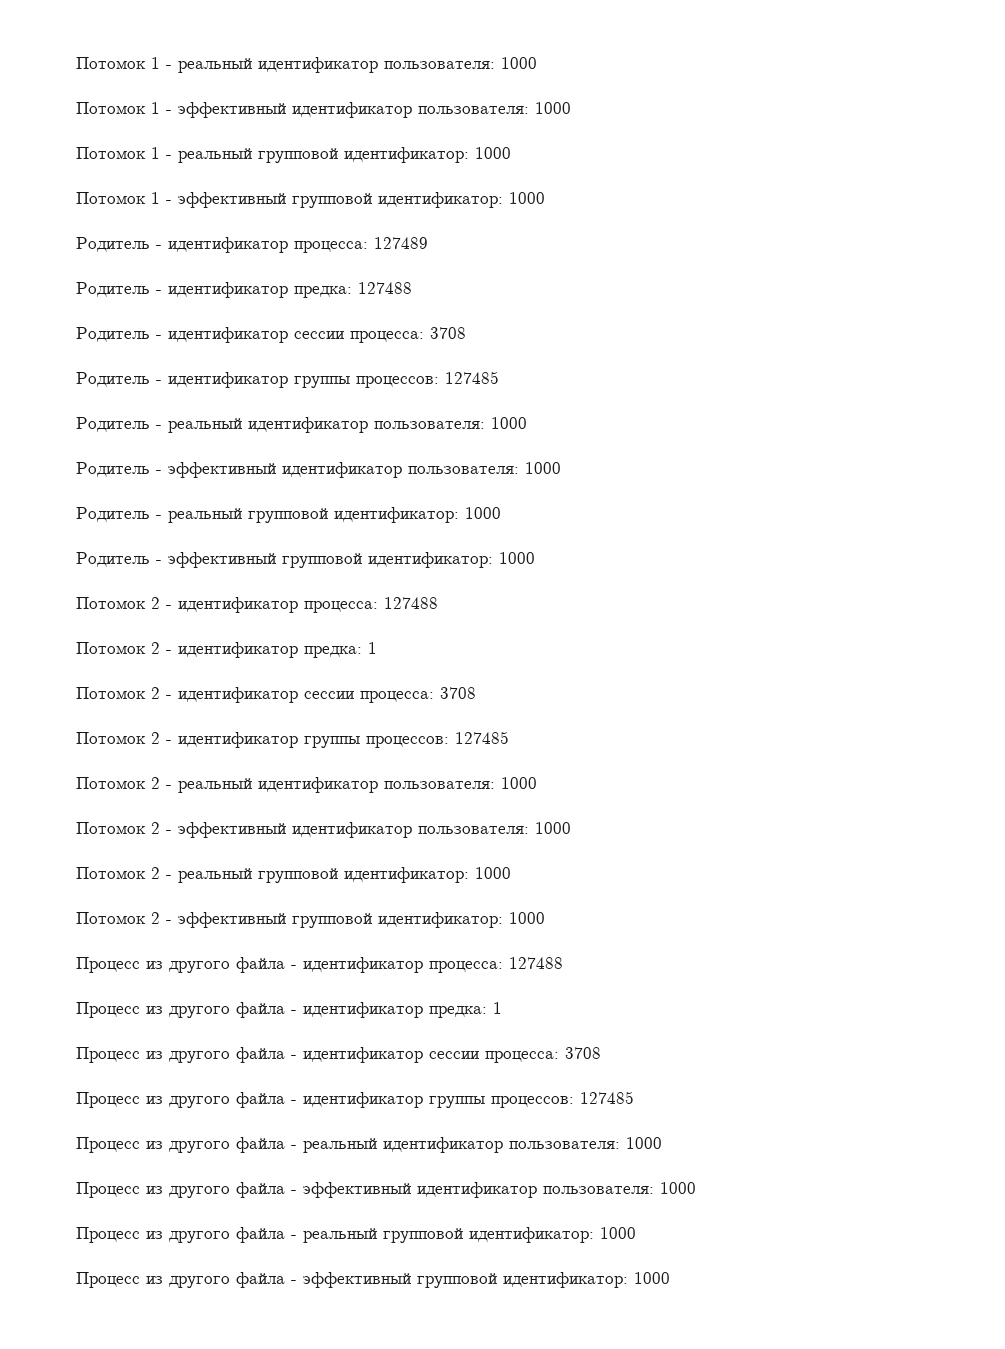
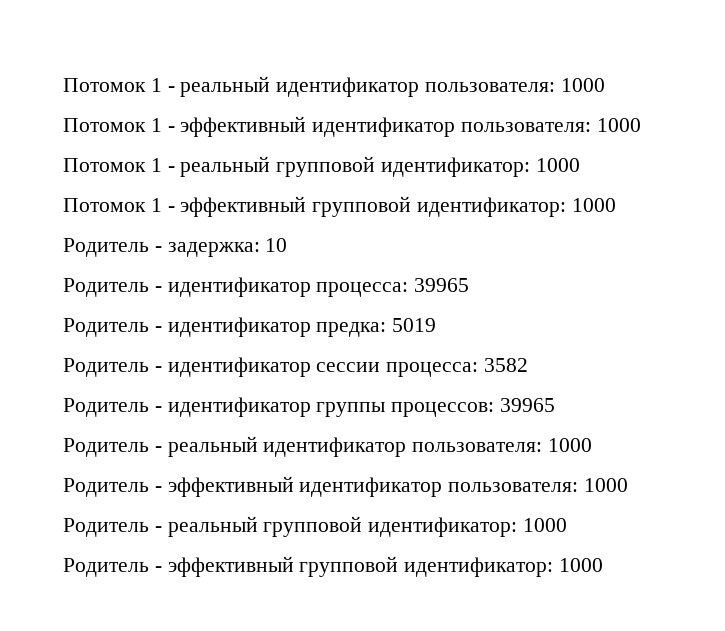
+ Родитель - задержка: 10
- Родитель - идентификатор процесса: 127489
+ Родитель - идентификатор процесса: 39965
- Родитель - идентификатор предка: 127488
+ Родитель - идентификатор предка: 5019
- Родитель - идентификатор сессии процесса: 3708
+ Родитель - идентификатор сессии процесса: 3582
- Родитель - идентификатор группы процессов: 127485
+ Родитель - идентификатор группы процессов: 39965
- Потомок 2 - идентификатор процесса: 127488
- Потомок 2 - идентификатор предка: 1
- Потомок 2 - идентификатор сессии процесса: 3708
- Потомок 2 - идентификатор группы процессов: 127485
- Потомок 2 - реальный идентификатор пользователя: 1000
- Потомок 2 - эффективный идентификатор пользователя: 1000
- Потомок 2 - реальный групповой идентификатор: 1000
- Потомок 2 - эффективный групповой идентификатор: 1000
- Процесс из другого файла - идентификатор процесса: 127488
- Процесс из другого файла - идентификатор предка: 1
- Процесс из другого файла - идентификатор сессии процесса: 3708
- Процесс из другого файла - идентификатор группы процессов: 127485
- Процесс из другого файла - реальный идентификатор пользователя: 1000
- Процесс из другого файла - эффективный идентификатор пользователя: 1000
- Процесс из другого файла - реальный групповой идентификатор: 1000
- Процесс из другого файла - эффективный групповой идентификатор: 1000

